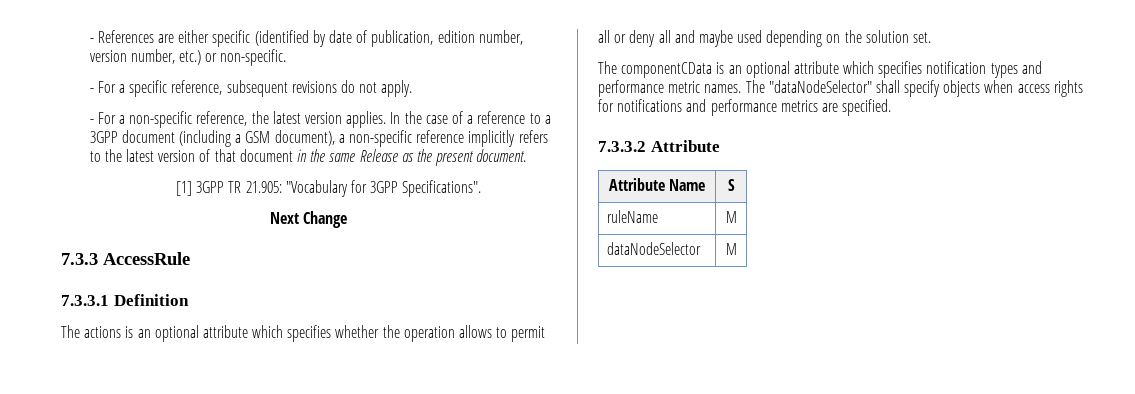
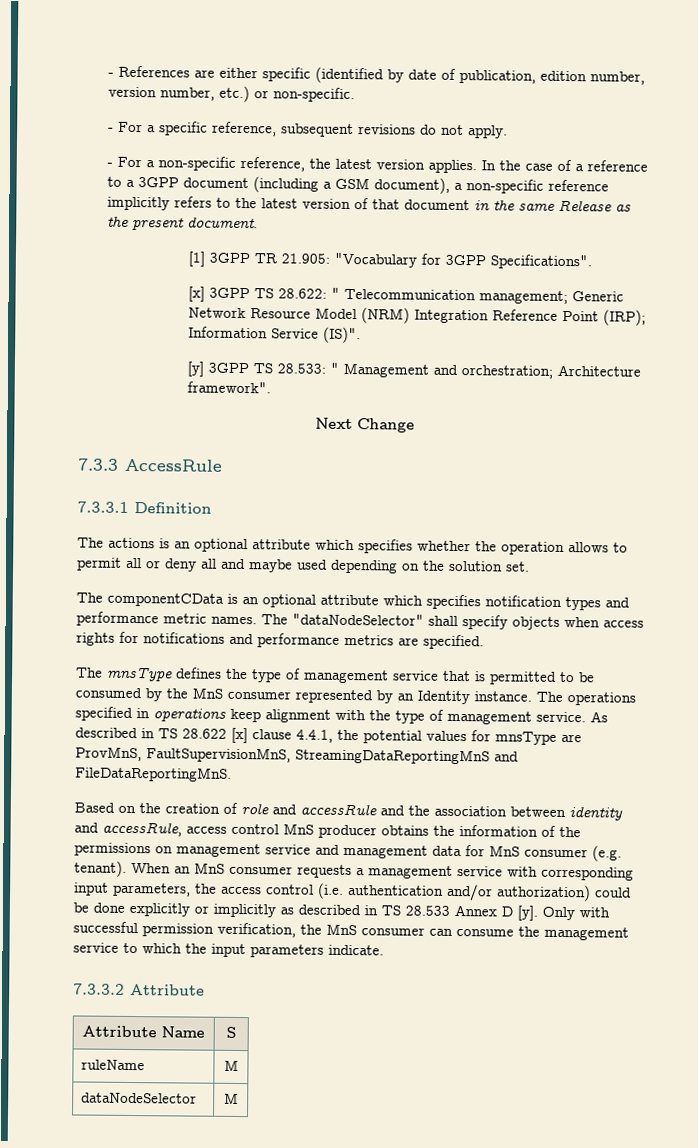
+ [x] 3GPP TS 28.622: " Telecommunication management; Generic Network Resource Model (NRM) Integration Reference Point (IRP); Information Service (IS)".
+ [y] 3GPP TS 28.533: " Management and orchestration; Architecture framework".
+ The mnsType defines the type of management service that is permitted to be consumed by the MnS consumer represented by an Identity instance. The operations specified in operations keep alignment with the type of management service. As described in TS 28.622 [x] clause 4.4.1, the potential values for mnsType are ProvMnS, FaultSupervisionMnS, StreamingDataReportingMnS and FileDataReportingMnS.
+ Based on the creation of role and accessRule and the association between identity and accessRule, access control MnS producer obtains the information of the permissions on management service and management data for MnS consumer (e.g. tenant). When an MnS consumer requests a management service with corresponding input parameters, the access control (i.e. authentication and/or authorization) could be done explicitly or implicitly as described in TS 28.533 Annex D [y]. Only with successful permission verification, the MnS consumer can consume the management service to which the input parameters indicate.

